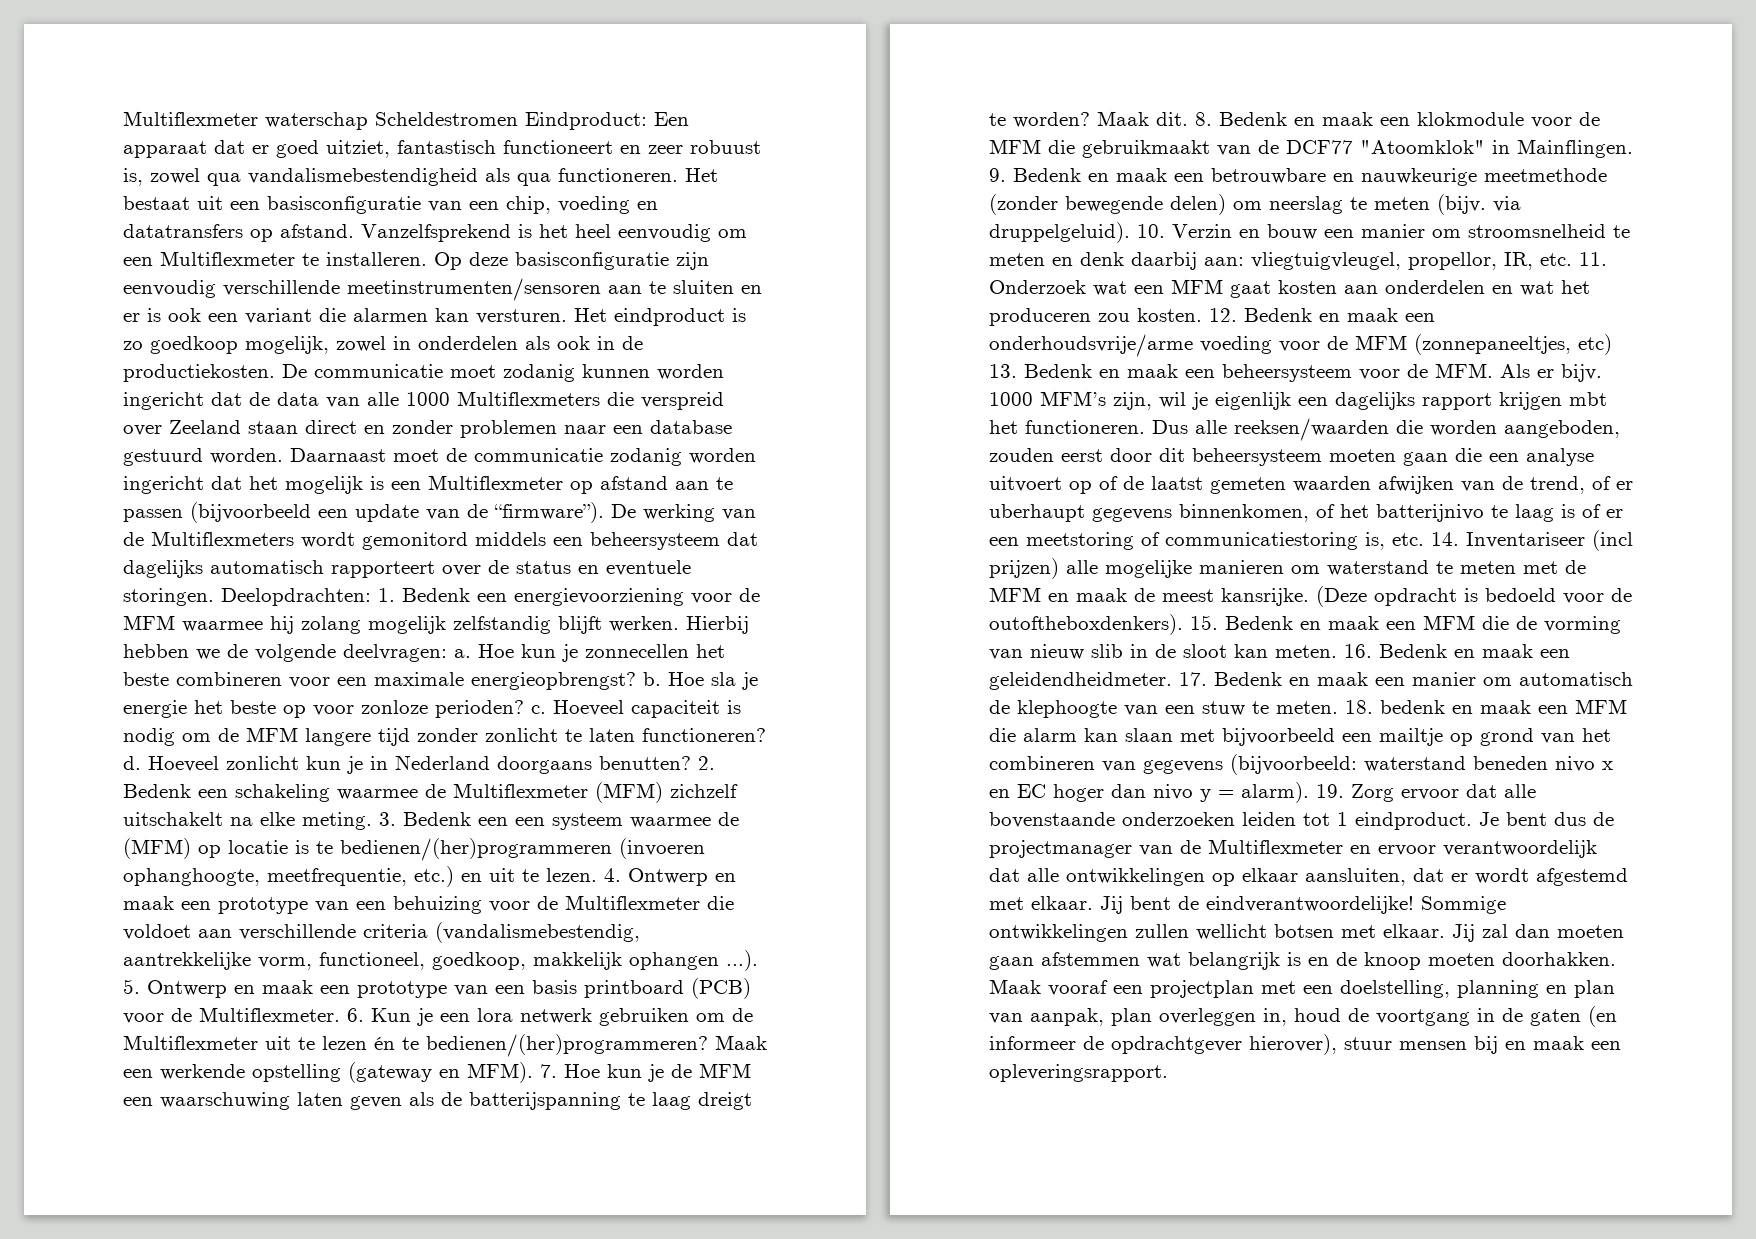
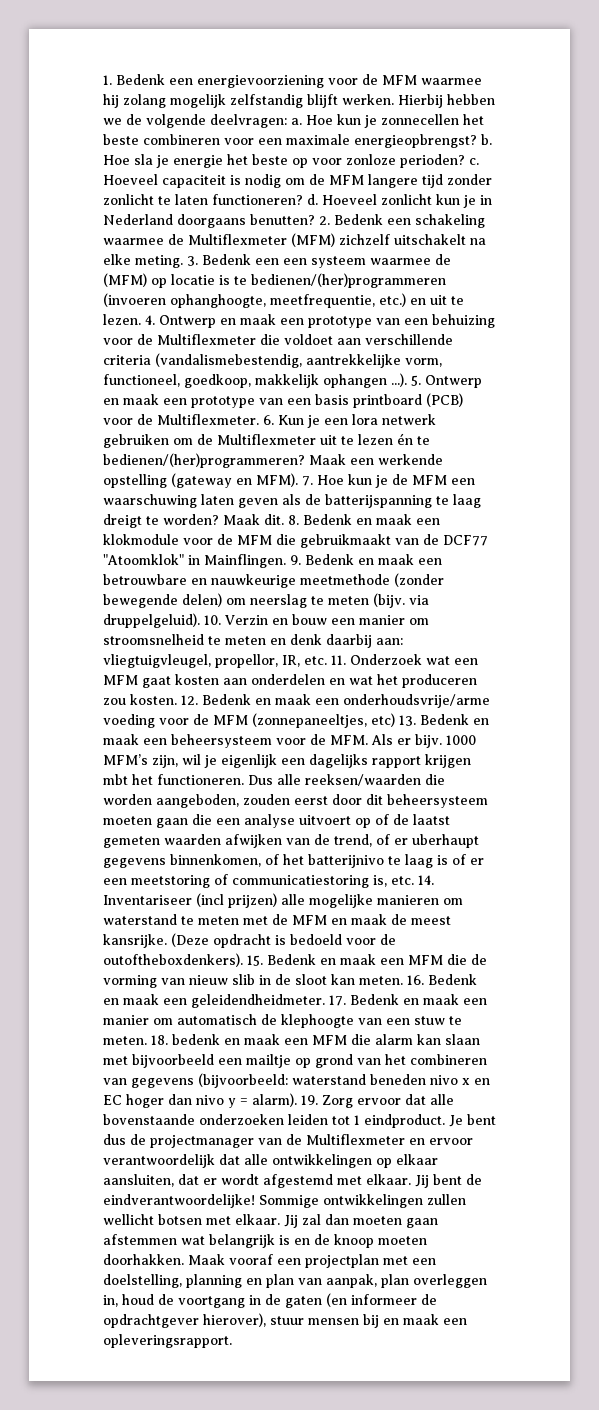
- Multiflexmeter waterschap Scheldestromen Eindproduct: Een apparaat dat er goed uitziet, fantastisch functioneert en zeer robuust is, zowel qua vandalismebestendigheid als qua functioneren. Het bestaat uit een basisconfiguratie van een chip, voeding en datatransfers op afstand. Vanzelfsprekend is het heel eenvoudig om een Multiflexmeter te installeren. Op deze basisconfiguratie zijn eenvoudig verschillende meetinstrumenten/sensoren aan te sluiten en er is ook een variant die alarmen kan versturen. Het eindproduct is zo goedkoop mogelijk, zowel in onderdelen als ook in de productiekosten. De communicatie moet zodanig kunnen worden ingericht dat de data van alle 1000 Multiflexmeters die verspreid over Zeeland staan direct en zonder problemen naar een database gestuurd worden. Daarnaast moet de communicatie zodanig worden ingericht dat het mogelijk is een Multiflexmeter op afstand aan te passen (bijvoorbeeld een update van de “firmware”). De werking van de Multiflexmeters wordt gemonitord middels een beheersysteem dat dagelijks automatisch rapporteert over de status en eventuele storingen. Deelopdrachten: 1. Bedenk een energievoorziening voor de MFM waarmee hij zolang mogelijk zelfstandig blijft werken.
+ 1. Bedenk een energievoorziening voor de MFM waarmee hij zolang mogelijk zelfstandig blijft werken.

